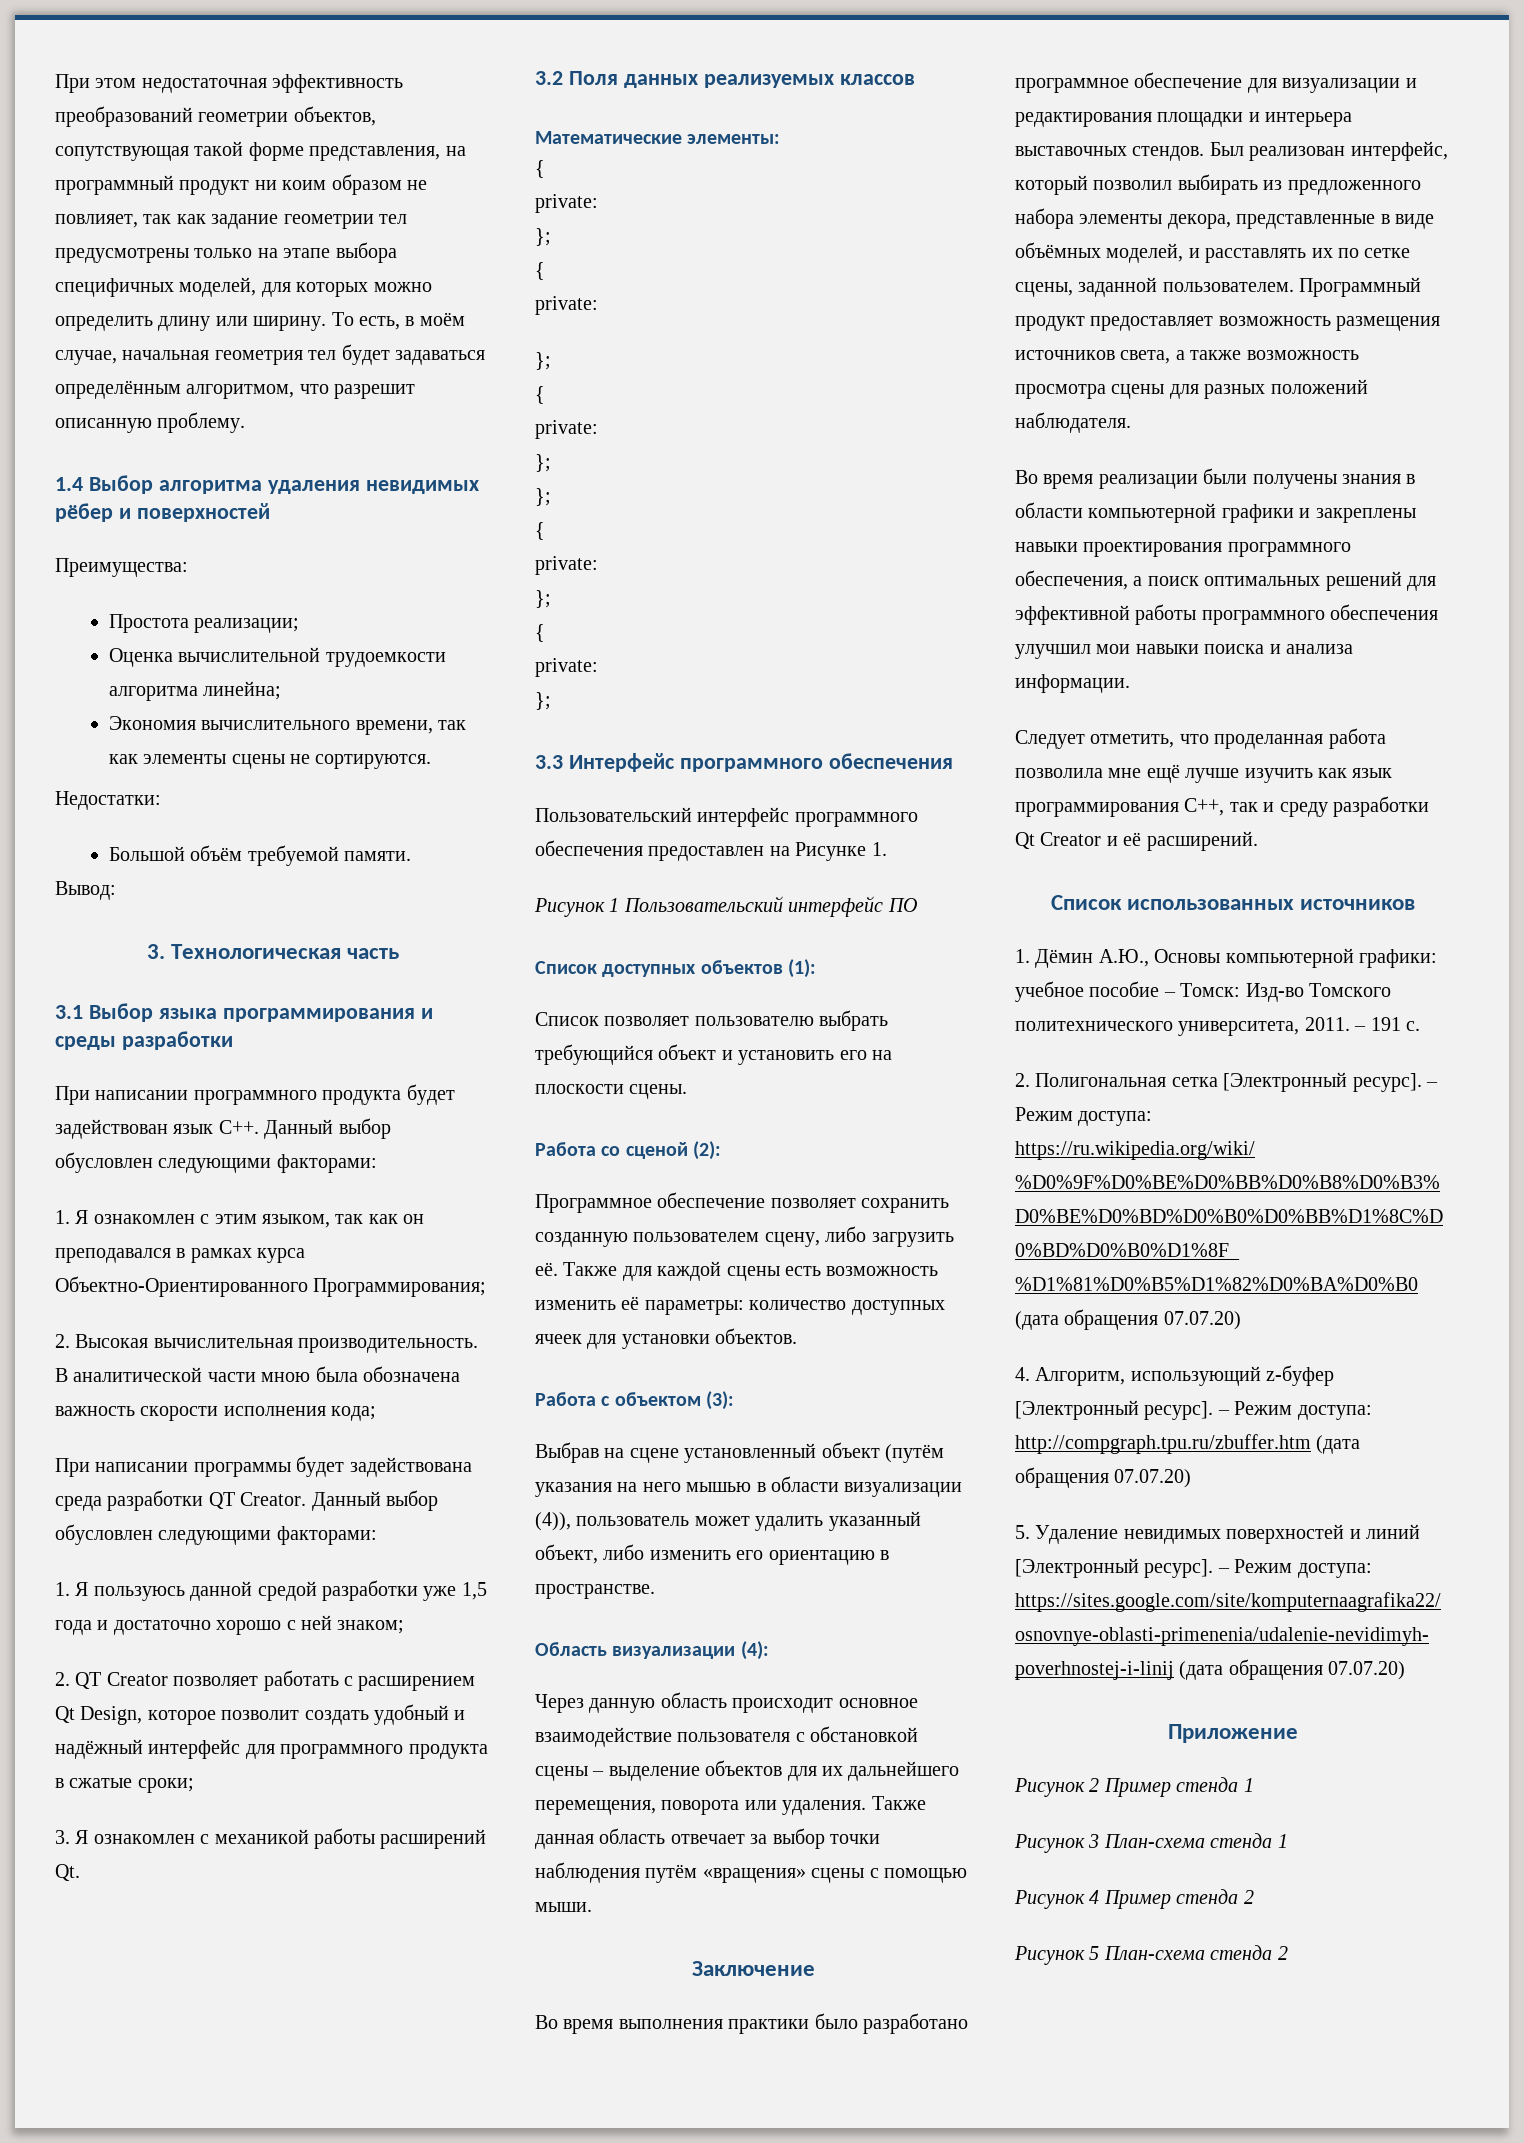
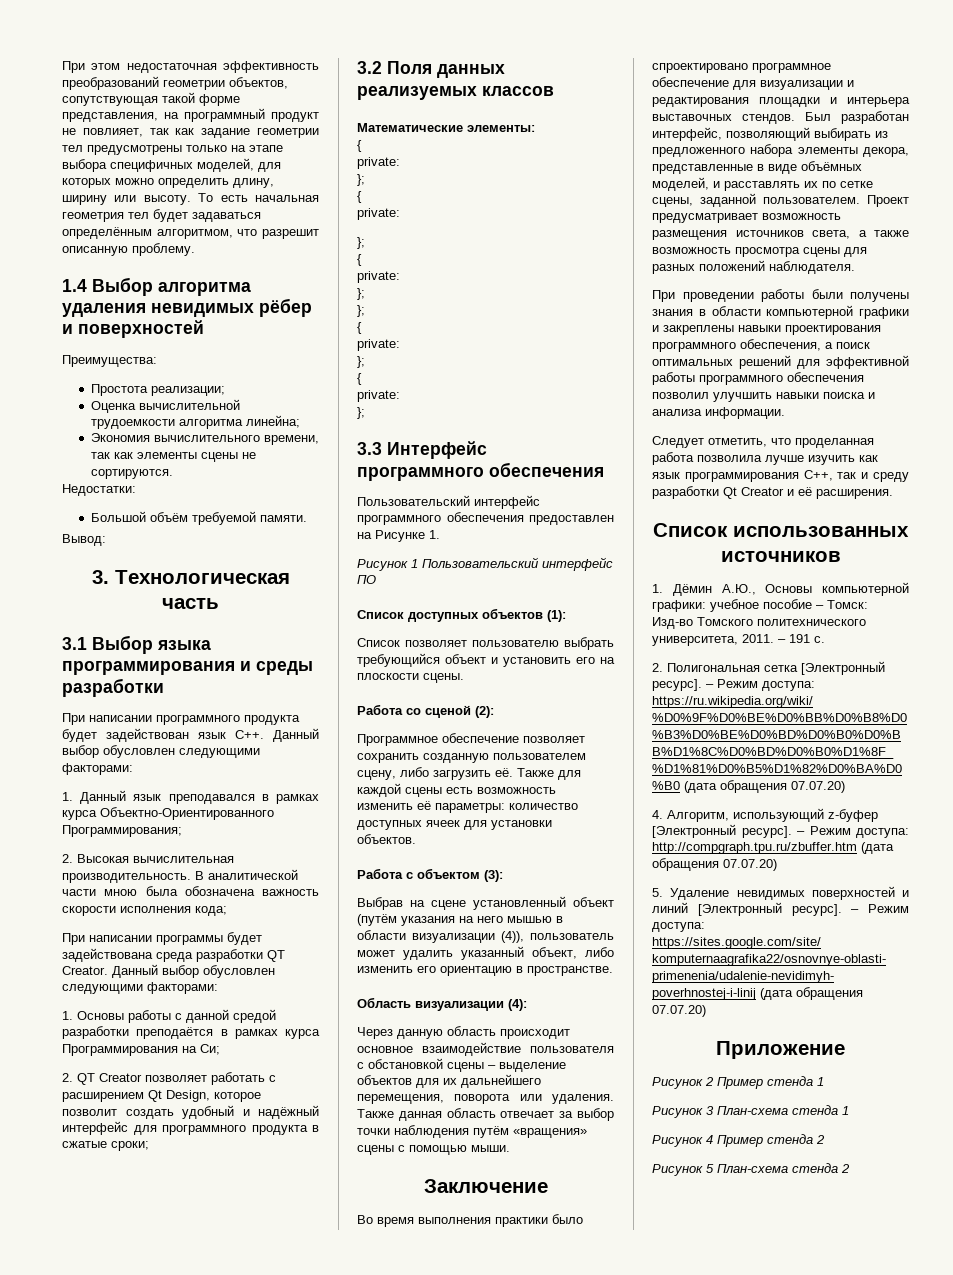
- При этом недостаточная эффективность преобразований геометрии объектов, сопутствующая такой форме представления, на программный продукт ни коим образом не повлияет, так как задание геометрии тел предусмотрены только на этапе выбора специфичных моделей, для которых можно определить длину или ширину. То есть, в моём случае, начальная геометрия тел будет задаваться определённым алгоритмом, что разрешит описанную проблему.
+ При этом недостаточная эффективность преобразований геометрии объектов, сопутствующая такой форме представления, на программный продукт не повлияет, так как задание геометрии тел предусмотрены только на этапе выбора специфичных моделей, для которых можно определить длину, ширину или высоту. То есть начальная геометрия тел будет задаваться определённым алгоритмом, что разрешит описанную проблему.
- 1. Я ознакомлен с этим языком, так как он преподавался в рамках курса Объектно-Ориентированного Программирования;
+ 1. Данный язык преподавался в рамках курса Объектно-Ориентированного Программирования;
- 1. Я пользуюсь данной средой разработки уже 1,5 года и достаточно хорошо с ней знаком;
+ 1. Основы работы с данной средой разработки преподаётся в рамках курса Программирования на Си;
- 3. Я ознакомлен с механикой работы расширений Qt.
- Во время выполнения практики было разработано программное обеспечение для визуализации и редактирования площадки и интерьера выставочных стендов.
+ Во время выполнения практики было спроектировано программное обеспечение для визуализации и редактирования площадки и интерьера выставочных стендов.
- Был реализован интерфейс, который позволил выбирать из предложенного набора элементы декора, представленные в виде объёмных моделей, и расставлять их по сетке сцены, заданной пользователем.
+ Был разработан интерфейс, позволяющий выбирать из предложенного набора элементы декора, представленные в виде объёмных моделей, и расставлять их по сетке сцены, заданной пользователем.
- Программный продукт предоставляет возможность размещения источников света, а также возможность просмотра сцены для разных положений наблюдателя.
+ Проект предусматривает возможность размещения источников света, а также возможность просмотра сцены для разных положений наблюдателя.
- Во время реализации были получены знания в области компьютерной графики и закреплены навыки проектирования программного обеспечения, а поиск оптимальных решений для эффективной работы программного обеспечения улучшил мои навыки поиска и анализа информации.
+ При проведении работы были получены знания в области компьютерной графики и закреплены навыки проектирования программного обеспечения, а поиск оптимальных решений для эффективной работы программного обеспечения позволил улучшить навыки поиска и анализа информации.
- Следует отметить, что проделанная работа позволила мне ещё лучше изучить как язык программирования С++, так и среду разработки Qt Creator и её расширений.
+ Следует отметить, что проделанная работа позволила лучше изучить как язык программирования С++, так и среду разработки Qt Creator и её расширения.

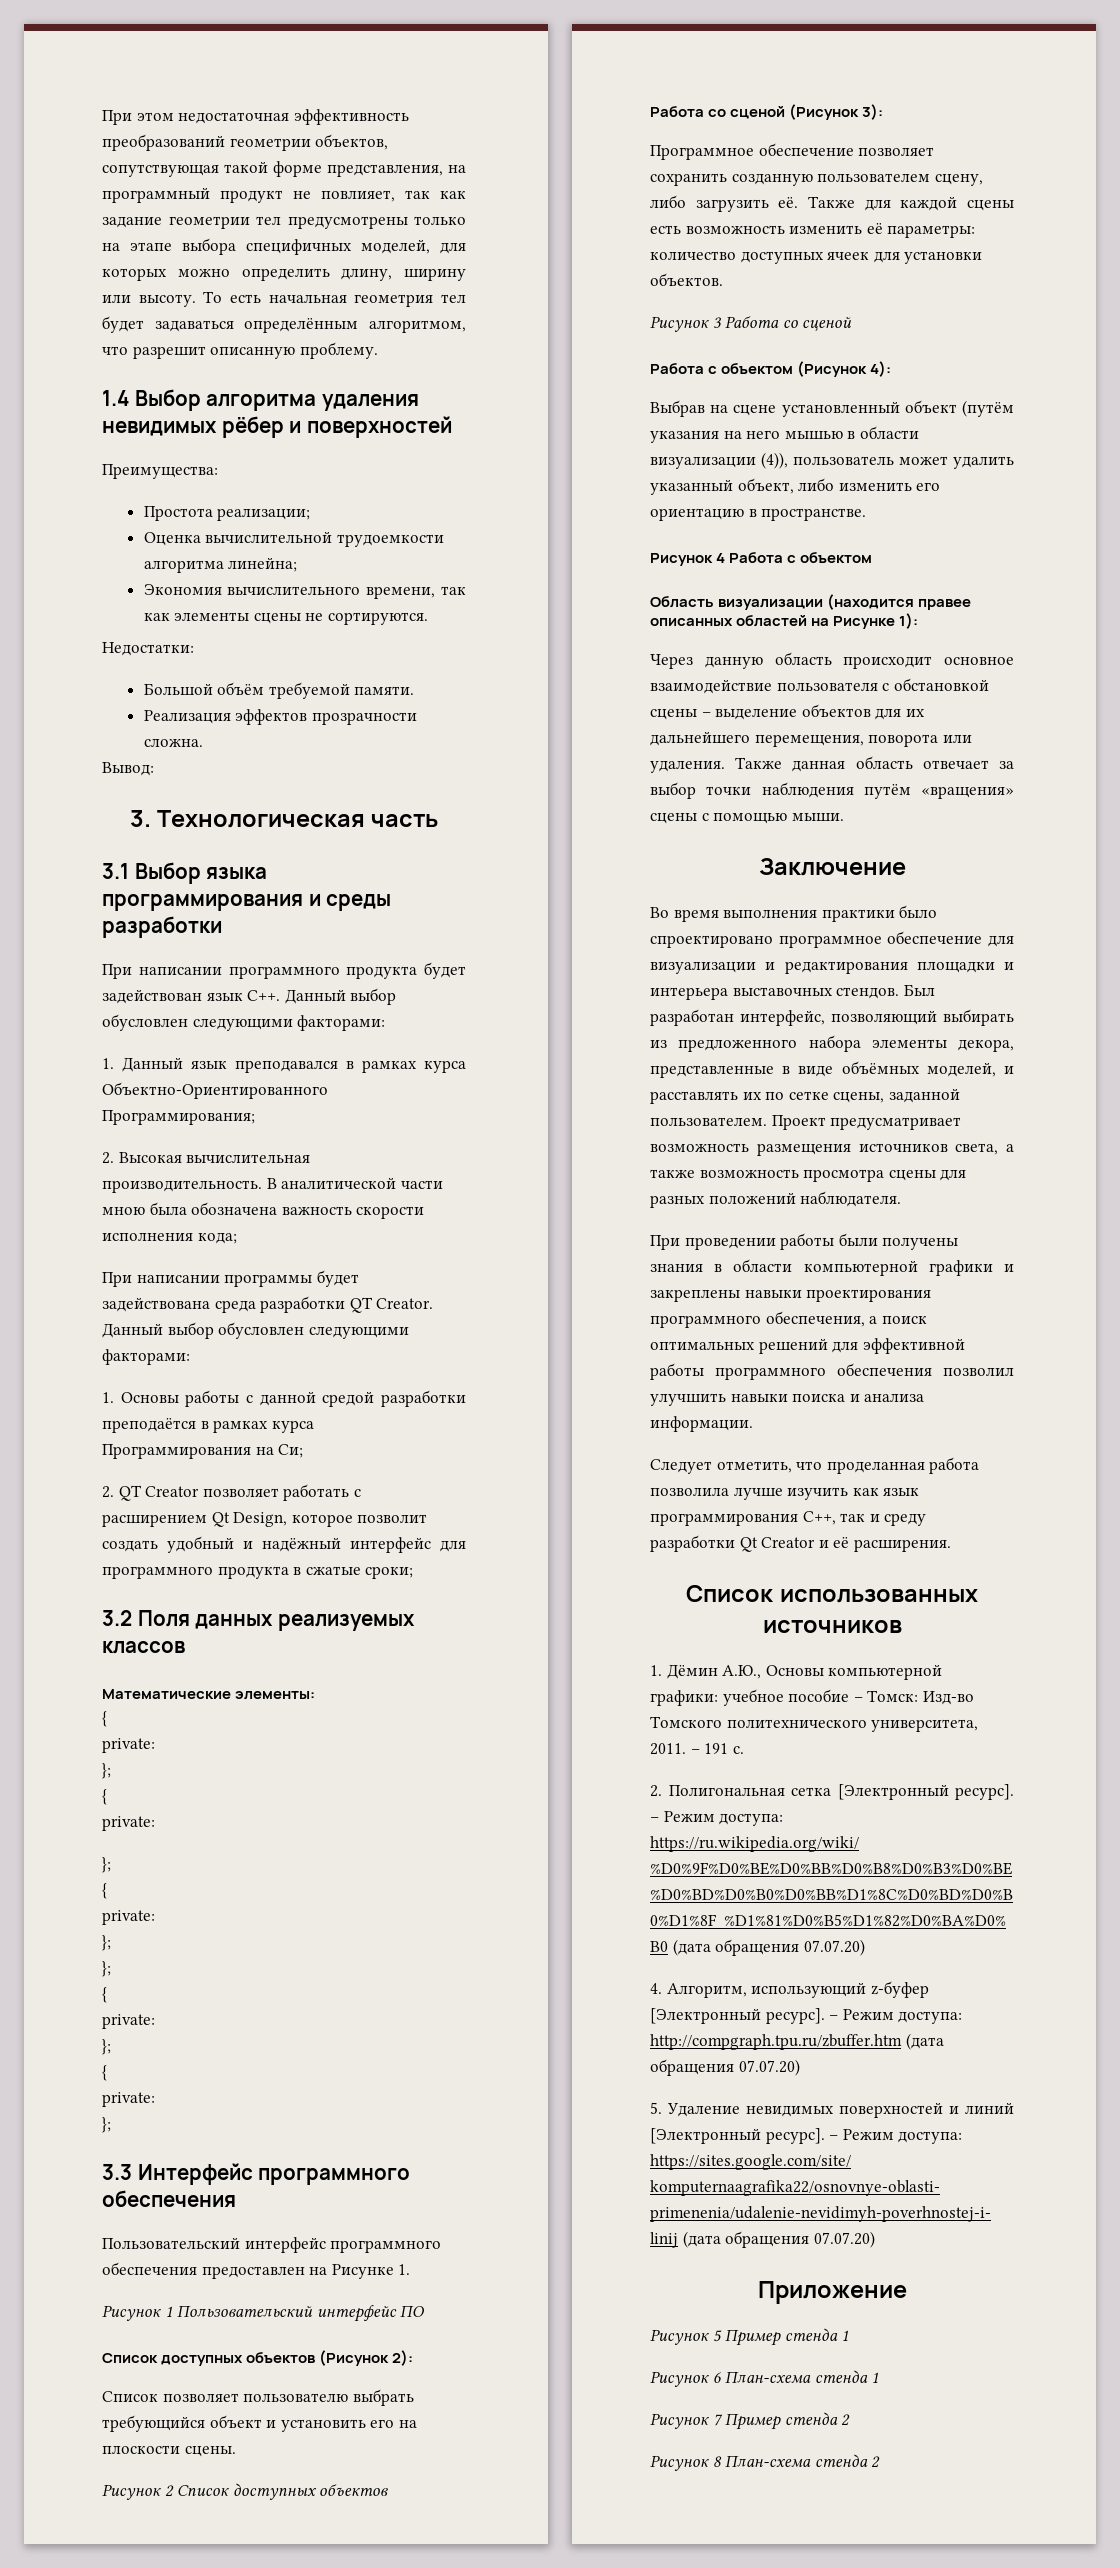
+ Реализация эффектов прозрачности сложна.
- Список доступных объектов (1):
+ Список доступных объектов (Рисунок 2):
- Работа со сценой (2):
+ Рисунок 2 Список доступных объектов
+ Работа со сценой (Рисунок 3):
- Работа с объектом (3):
+ Рисунок 3 Работа со сценой
+ Работа с объектом (Рисунок 4):
- Область визуализации (4):
+ Рисунок 4 Работа с объектом
+ Область визуализации (находится правее описанных областей на Рисунке 1):
- Рисунок 2 Пример стенда 1
+ Рисунок 5 Пример стенда 1
- Рисунок 3 План-схема стенда 1
+ Рисунок 6 План-схема стенда 1
- Рисунок 4 Пример стенда 2
+ Рисунок 7 Пример стенда 2
- Рисунок 5 План-схема стенда 2
+ Рисунок 8 План-схема стенда 2

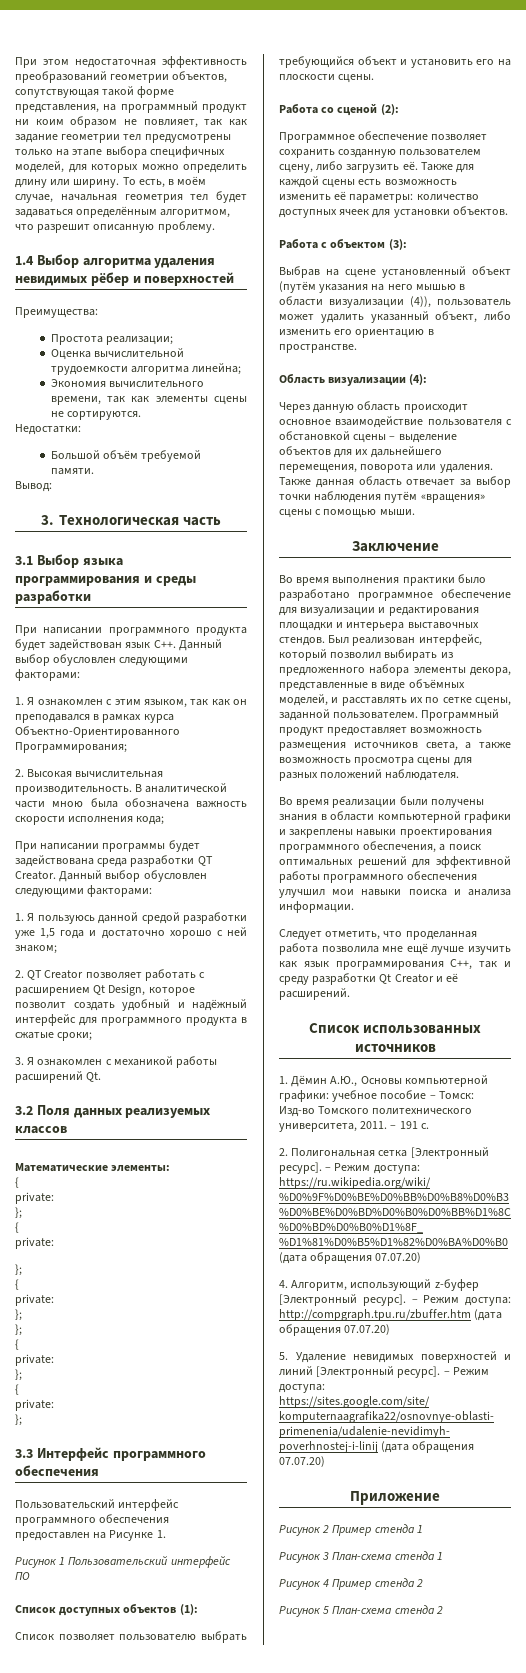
- При этом недостаточная эффективность преобразований геометрии объектов, сопутствующая такой форме представления, на программный продукт не повлияет, так как задание геометрии тел предусмотрены только на этапе выбора специфичных моделей, для которых можно определить длину, ширину или высоту. То есть начальная геометрия тел будет задаваться определённым алгоритмом, что разрешит описанную проблему.
+ При этом недостаточная эффективность преобразований геометрии объектов, сопутствующая такой форме представления, на программный продукт ни коим образом не повлияет, так как задание геометрии тел предусмотрены только на этапе выбора специфичных моделей, для которых можно определить длину или ширину. То есть, в моём случае, начальная геометрия тел будет задаваться определённым алгоритмом, что разрешит описанную проблему.
- Реализация эффектов прозрачности сложна.
- 1. Данный язык преподавался в рамках курса Объектно-Ориентированного Программирования;
+ 1. Я ознакомлен с этим языком, так как он преподавался в рамках курса Объектно-Ориентированного Программирования;
- 1. Основы работы с данной средой разработки преподаётся в рамках курса Программирования на Си;
+ 1. Я пользуюсь данной средой разработки уже 1,5 года и достаточно хорошо с ней знаком;
+ 3. Я ознакомлен с механикой работы расширений Qt.
- Список доступных объектов (Рисунок 2):
+ Список доступных объектов (1):
- Рисунок 2 Список доступных объектов
- Работа со сценой (Рисунок 3):
+ Работа со сценой (2):
- Рисунок 3 Работа со сценой
- Работа с объектом (Рисунок 4):
+ Работа с объектом (3):
- Рисунок 4 Работа с объектом
- Область визуализации (находится правее описанных областей на Рисунке 1):
+ Область визуализации (4):
- Во время выполнения практики было спроектировано программное обеспечение для визуализации и редактирования площадки и интерьера выставочных стендов.
+ Во время выполнения практики было разработано программное обеспечение для визуализации и редактирования площадки и интерьера выставочных стендов.
- Был разработан интерфейс, позволяющий выбирать из предложенного набора элементы декора, представленные в виде объёмных моделей, и расставлять их по сетке сцены, заданной пользователем.
+ Был реализован интерфейс, который позволил выбирать из предложенного набора элементы декора, представленные в виде объёмных моделей, и расставлять их по сетке сцены, заданной пользователем.
- Проект предусматривает возможность размещения источников света, а также возможность просмотра сцены для разных положений наблюдателя.
+ Программный продукт предоставляет возможность размещения источников света, а также возможность просмотра сцены для разных положений наблюдателя.
- При проведении работы были получены знания в области компьютерной графики и закреплены навыки проектирования программного обеспечения, а поиск оптимальных решений для эффективной работы программного обеспечения позволил улучшить навыки поиска и анализа информации.
+ Во время реализации были получены знания в области компьютерной графики и закреплены навыки проектирования программного обеспечения, а поиск оптимальных решений для эффективной работы программного обеспечения улучшил мои навыки поиска и анализа информации.
- Следует отметить, что проделанная работа позволила лучше изучить как язык программирования С++, так и среду разработки Qt Creator и её расширения.
+ Следует отметить, что проделанная работа позволила мне ещё лучше изучить как язык программирования С++, так и среду разработки Qt Creator и её расширений.
- Рисунок 5 Пример стенда 1
+ Рисунок 2 Пример стенда 1
- Рисунок 6 План-схема стенда 1
+ Рисунок 3 План-схема стенда 1
- Рисунок 7 Пример стенда 2
+ Рисунок 4 Пример стенда 2
- Рисунок 8 План-схема стенда 2
+ Рисунок 5 План-схема стенда 2

